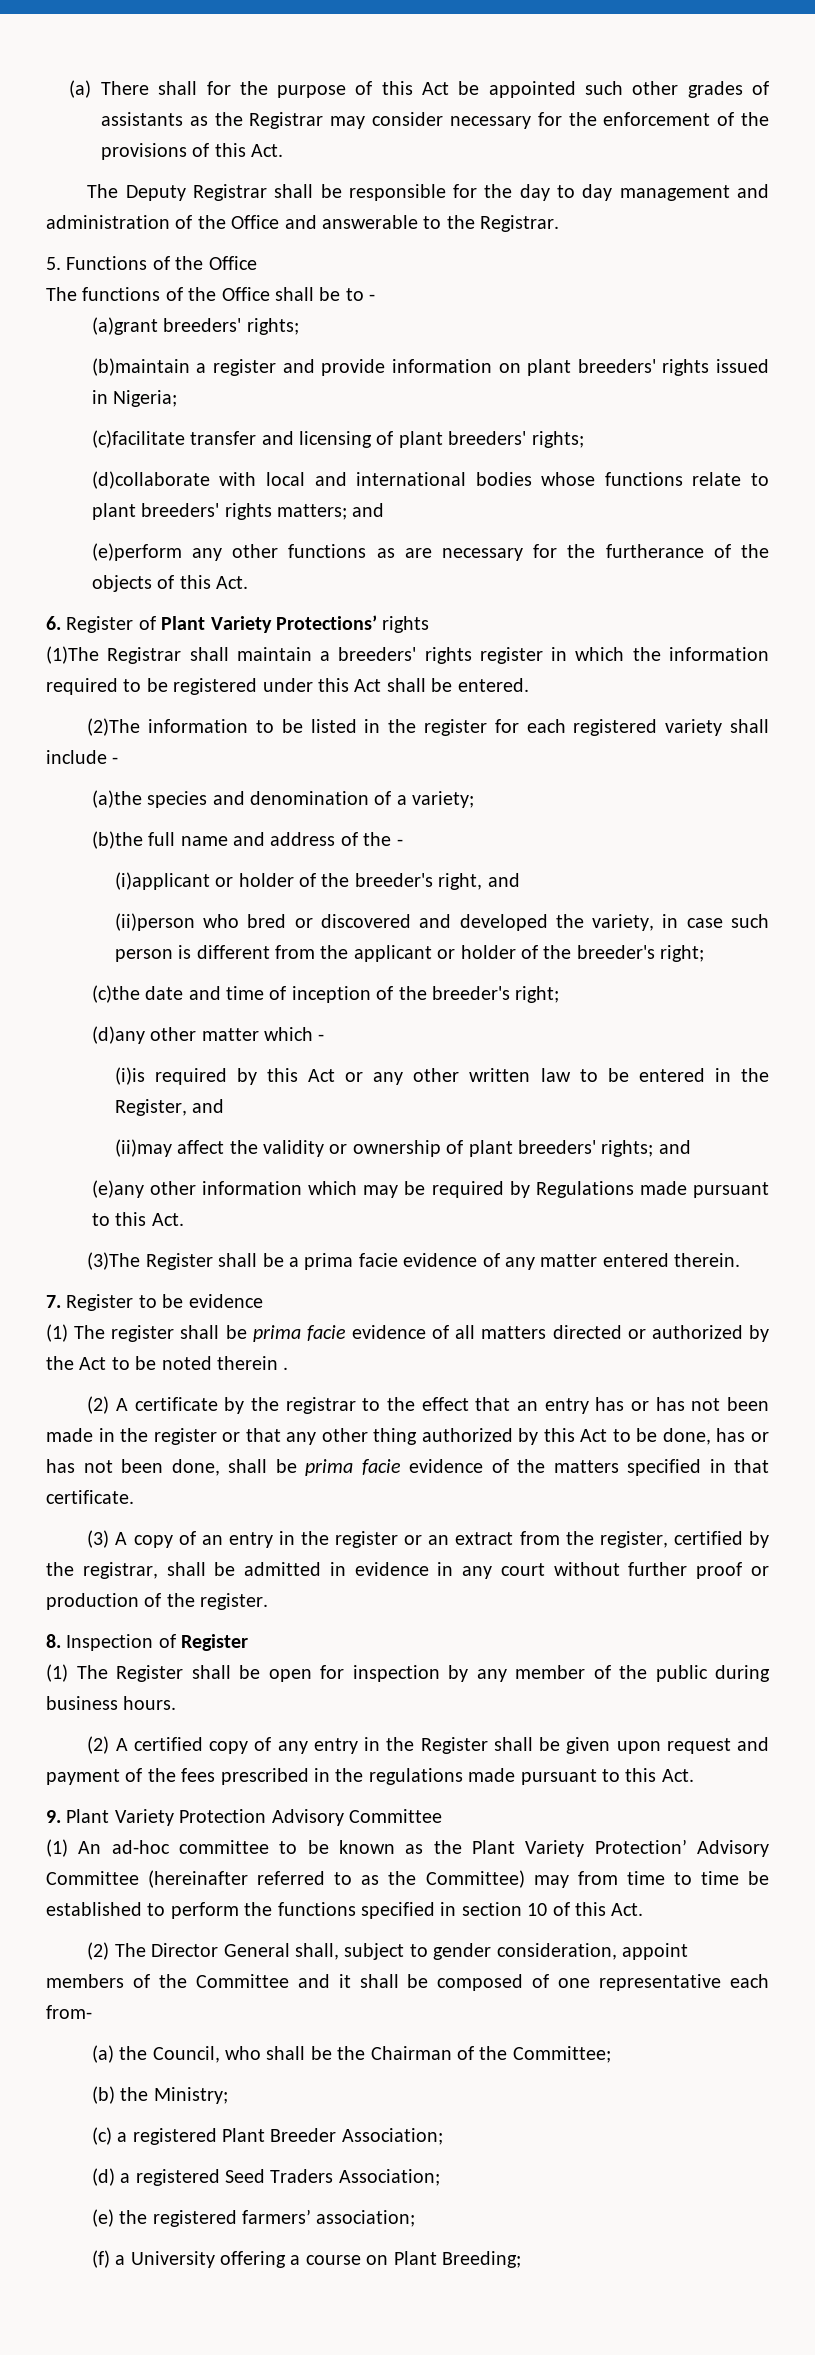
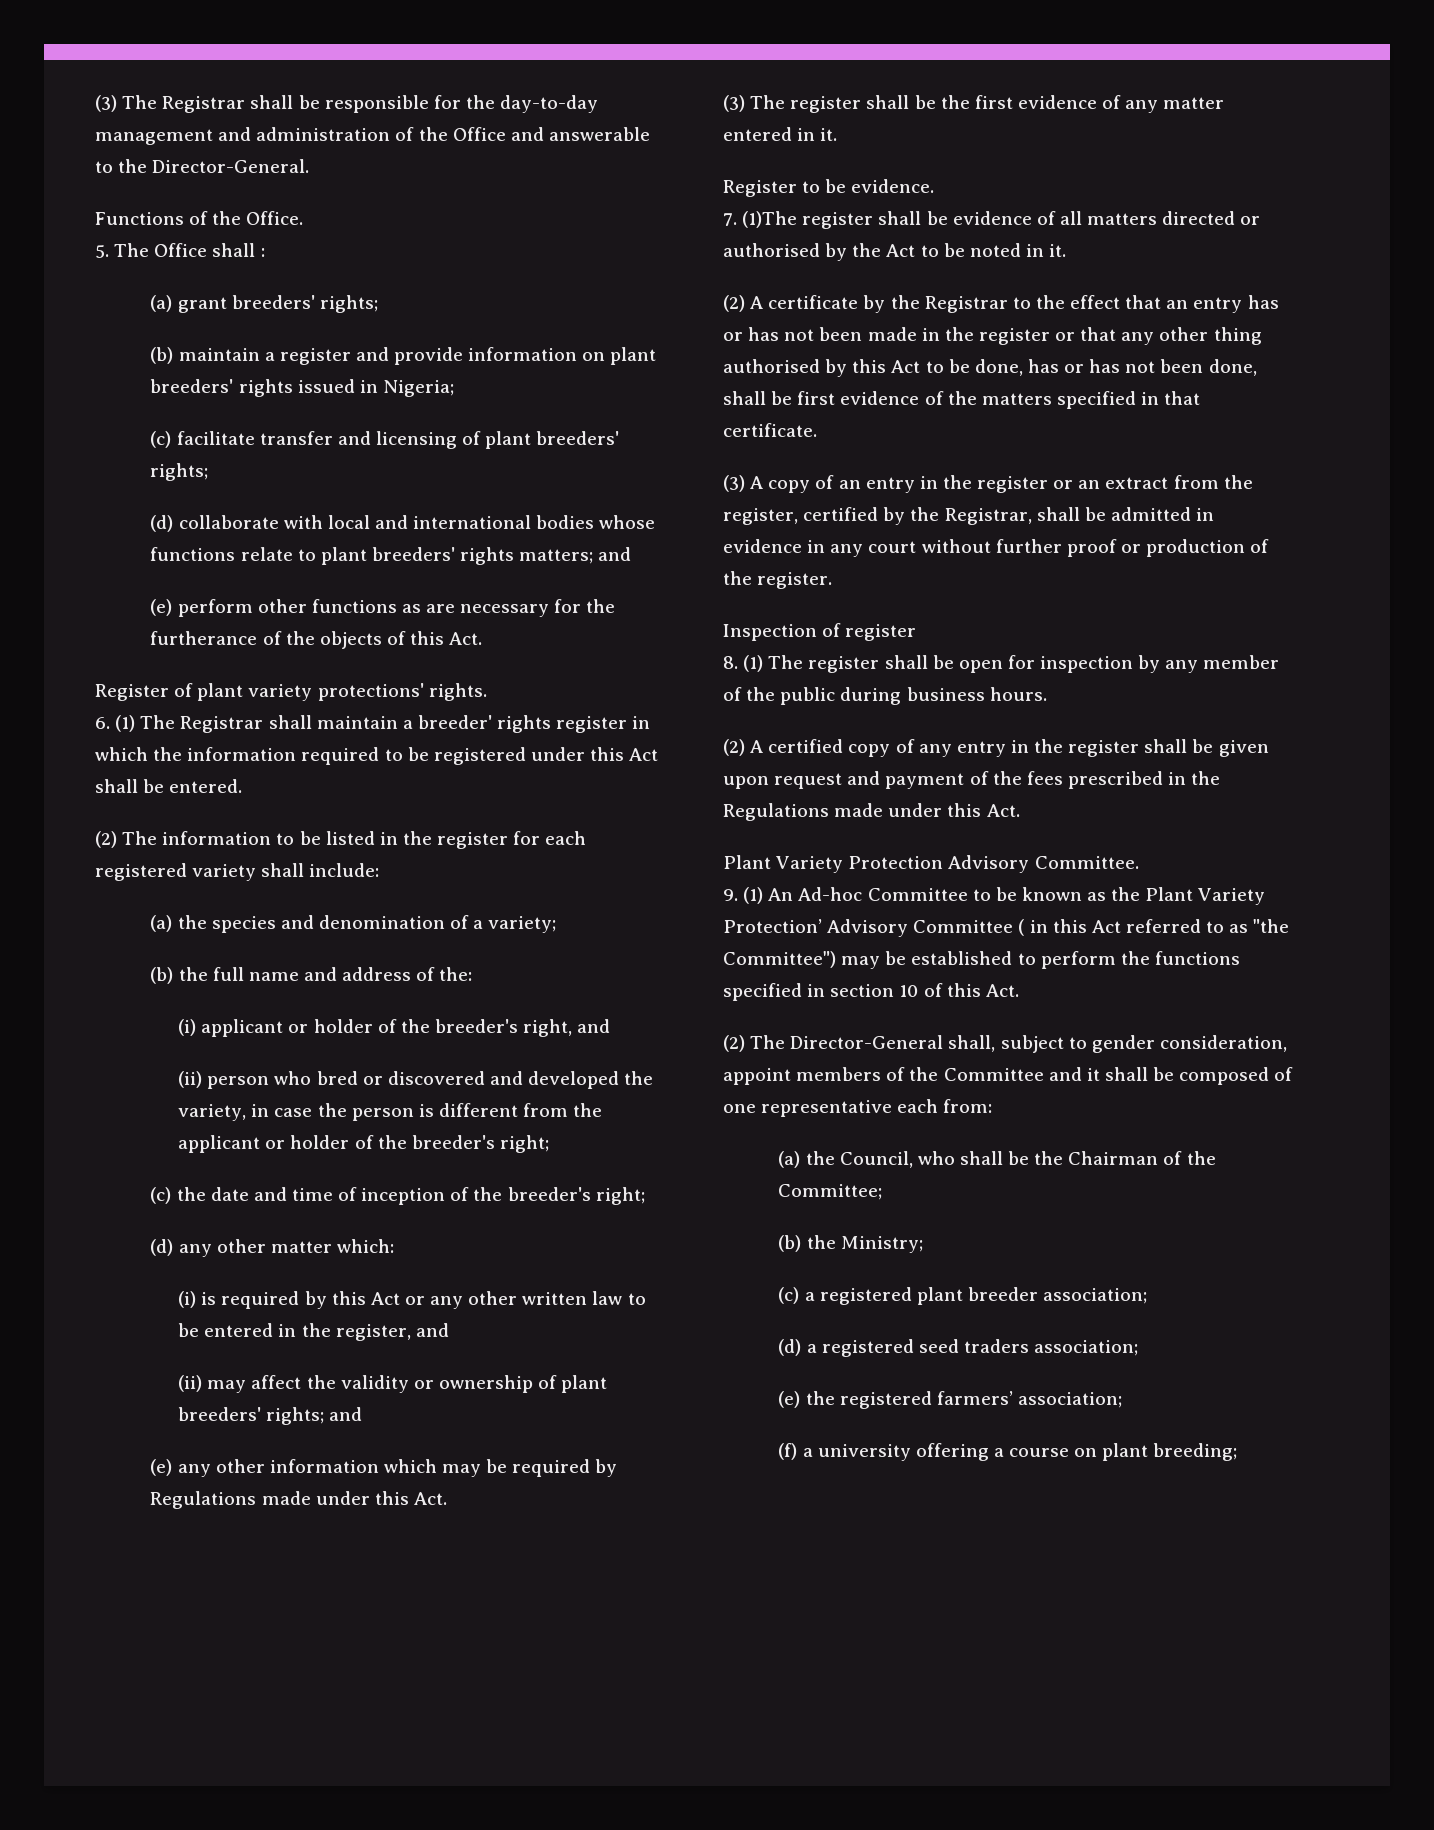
- (a) There shall for the purpose of this Act be appointed such other grades of assistants as the Registrar may consider necessary for the enforcement of the provisions of this Act.
- The Deputy Registrar shall be responsible for the day to day management and administration of the Office and answerable to the Registrar.
- 5. Functions of the Office
- The functions of the Office shall be to -
- (a)grant breeders' rights;
- (b)maintain a register and provide information on plant breeders' rights issued in Nigeria;
+ (3) The Registrar shall be responsible for the day-to-day management and administration of the Office and answerable to the Director-General.
+ Functions of the Office.
+ 5. The Office shall :
+ (a) grant breeders' rights;
+ (b) maintain a register and provide information on plant breeders' rights issued in Nigeria;
- (c)facilitate transfer and licensing of plant breeders' rights;
+ (c) facilitate transfer and licensing of plant breeders' rights;
- (d)collaborate with local and international bodies whose functions relate to plant breeders' rights matters; and
+ (d) collaborate with local and international bodies whose functions relate to plant breeders' rights matters; and
- (e)perform any other functions as are necessary for the furtherance of the objects of this Act.
+ (e) perform other functions as are necessary for the furtherance of the objects of this Act.
- 6. Register of Plant Variety Protections’ rights
- (1)The Registrar shall maintain a breeders' rights register in which the information required to be registered under this Act shall be entered.
+ Register of plant variety protections' rights.
+ 6. (1) The Registrar shall maintain a breeder' rights register in which the information required to be registered under this Act shall be entered.
- (2)The information to be listed in the register for each registered variety shall include -
- (a)the species and denomination of a variety;
+ (2) The information to be listed in the register for each registered variety shall include:
+ (a) the species and denomination of a variety;
- (b)the full name and address of the -
- (i)applicant or holder of the breeder's right, and
+ (b) the full name and address of the:
+ (i) applicant or holder of the breeder's right, and
- (ii)person who bred or discovered and developed the variety, in case such person is different from the applicant or holder of the breeder's right;
+ (ii) person who bred or discovered and developed the variety, in case the person is different from the applicant or holder of the breeder's right;
- (c)the date and time of inception of the breeder's right;
+ (c) the date and time of inception of the breeder's right;
- (d)any other matter which -
- (i)is required by this Act or any other written law to be entered in the Register, and
- (ii)may affect the validity or ownership of plant breeders' rights; and
+ (d) any other matter which:
+ (i) is required by this Act or any other written law to be entered in the register, and
+ (ii) may affect the validity or ownership of plant breeders' rights; and
- (e)any other information which may be required by Regulations made pursuant to this Act.
- (3)The Register shall be a prima facie evidence of any matter entered therein.
- 7. Register to be evidence
- (1) The register shall be prima facie evidence of all matters directed or authorized by the Act to be noted therein .
+ (e) any other information which may be required by Regulations made under this Act.
+ (3) The register shall be the first evidence of any matter entered in it.
+ Register to be evidence.
+ 7. (1)The register shall be evidence of all matters directed or authorised by the Act to be noted in it.
- (2) A certificate by the registrar to the effect that an entry has or has not been made in the register or that any other thing authorized by this Act to be done, has or has not been done, shall be prima facie evidence of the matters specified in that certificate.
+ (2) A certificate by the Registrar to the effect that an entry has or has not been made in the register or that any other thing authorised by this Act to be done, has or has not been done, shall be first evidence of the matters specified in that certificate.
- (3) A copy of an entry in the register or an extract from the register, certified by the registrar, shall be admitted in evidence in any court without further proof or production of the register.
+ (3) A copy of an entry in the register or an extract from the register, certified by the Registrar, shall be admitted in evidence in any court without further proof or production of the register.
- 8. Inspection of Register
- (1) The Register shall be open for inspection by any member of the public during business hours.
+ Inspection of register
+ 8. (1) The register shall be open for inspection by any member of the public during business hours.
- (2) A certified copy of any entry in the Register shall be given upon request and payment of the fees prescribed in the regulations made pursuant to this Act.
- 9. Plant Variety Protection Advisory Committee
- (1) An ad-hoc committee to be known as the Plant Variety Protection’ Advisory Committee (hereinafter referred to as the Committee) may from time to time be established to perform the functions specified in section 10 of this Act.
+ (2) A certified copy of any entry in the register shall be given upon request and payment of the fees prescribed in the Regulations made under this Act.
+ Plant Variety Protection Advisory Committee.
+ 9. (1) An Ad-hoc Committee to be known as the Plant Variety Protection’ Advisory Committee ( in this Act referred to as "the Committee") may be established to perform the functions specified in section 10 of this Act.
- (2) The Director General shall, subject to gender consideration, appoint members of the Committee and it shall be composed of one representative each from-
+ (2) The Director-General shall, subject to gender consideration, appoint members of the Committee and it shall be composed of one representative each from:
- (c) a registered Plant Breeder Association;
+ (c) a registered plant breeder association;
- (d) a registered Seed Traders Association;
+ (d) a registered seed traders association;
- (f) a University offering a course on Plant Breeding;
+ (f) a university offering a course on plant breeding;

